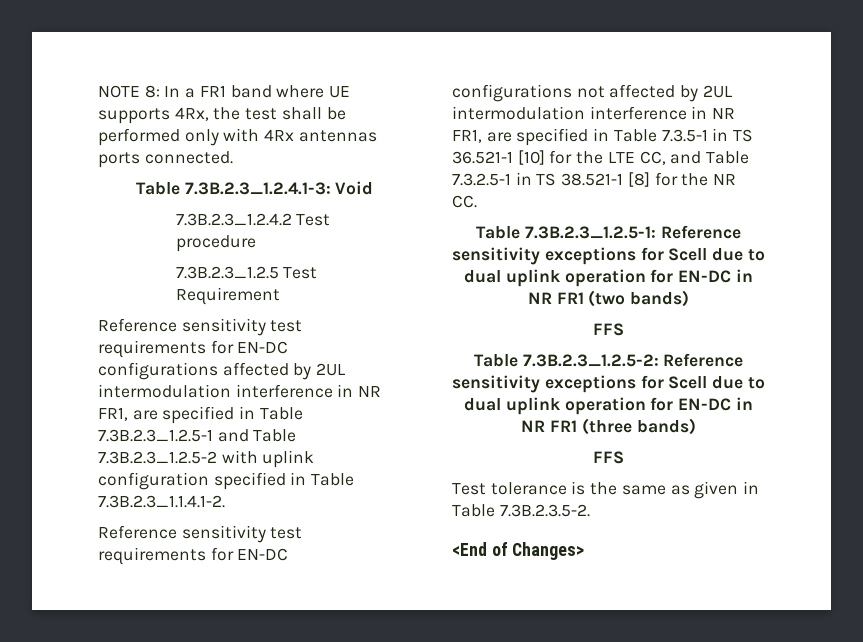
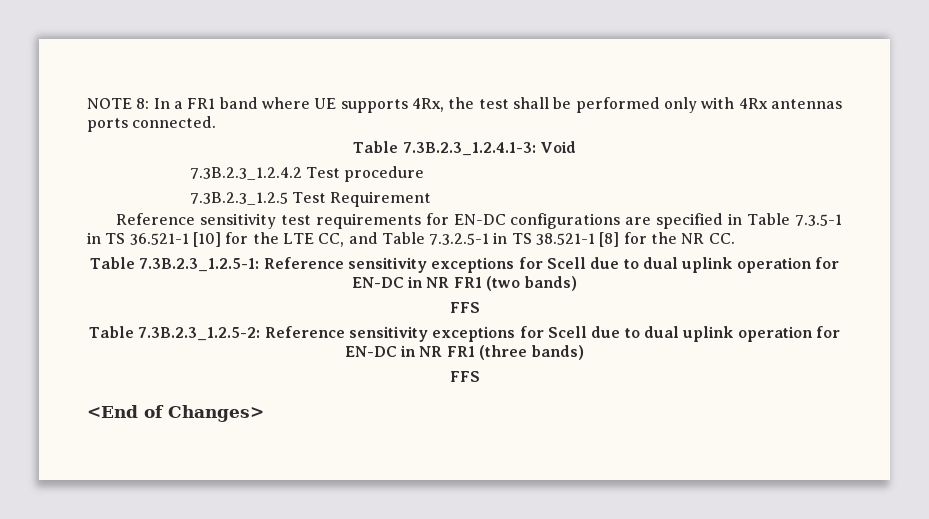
- Reference sensitivity test requirements for EN-DC configurations affected by 2UL intermodulation interference in NR FR1, are specified in Table 7.3B.2.3_1.2.5-1 and Table 7.3B.2.3_1.2.5-2 with uplink configuration specified in Table 7.3B.2.3_1.1.4.1-2.
- Reference sensitivity test requirements for EN-DC configurations not affected by 2UL intermodulation interference in NR FR1, are specified in Table 7.3.5-1 in TS 36.521-1 [10] for the LTE CC, and Table 7.3.2.5-1 in TS 38.521-1 [8] for the NR CC.
+ Reference sensitivity test requirements for EN-DC configurations are specified in Table 7.3.5-1 in TS 36.521-1 [10] for the LTE CC, and Table 7.3.2.5-1 in TS 38.521-1 [8] for the NR CC.
- Test tolerance is the same as given in Table 7.3B.2.3.5-2.

